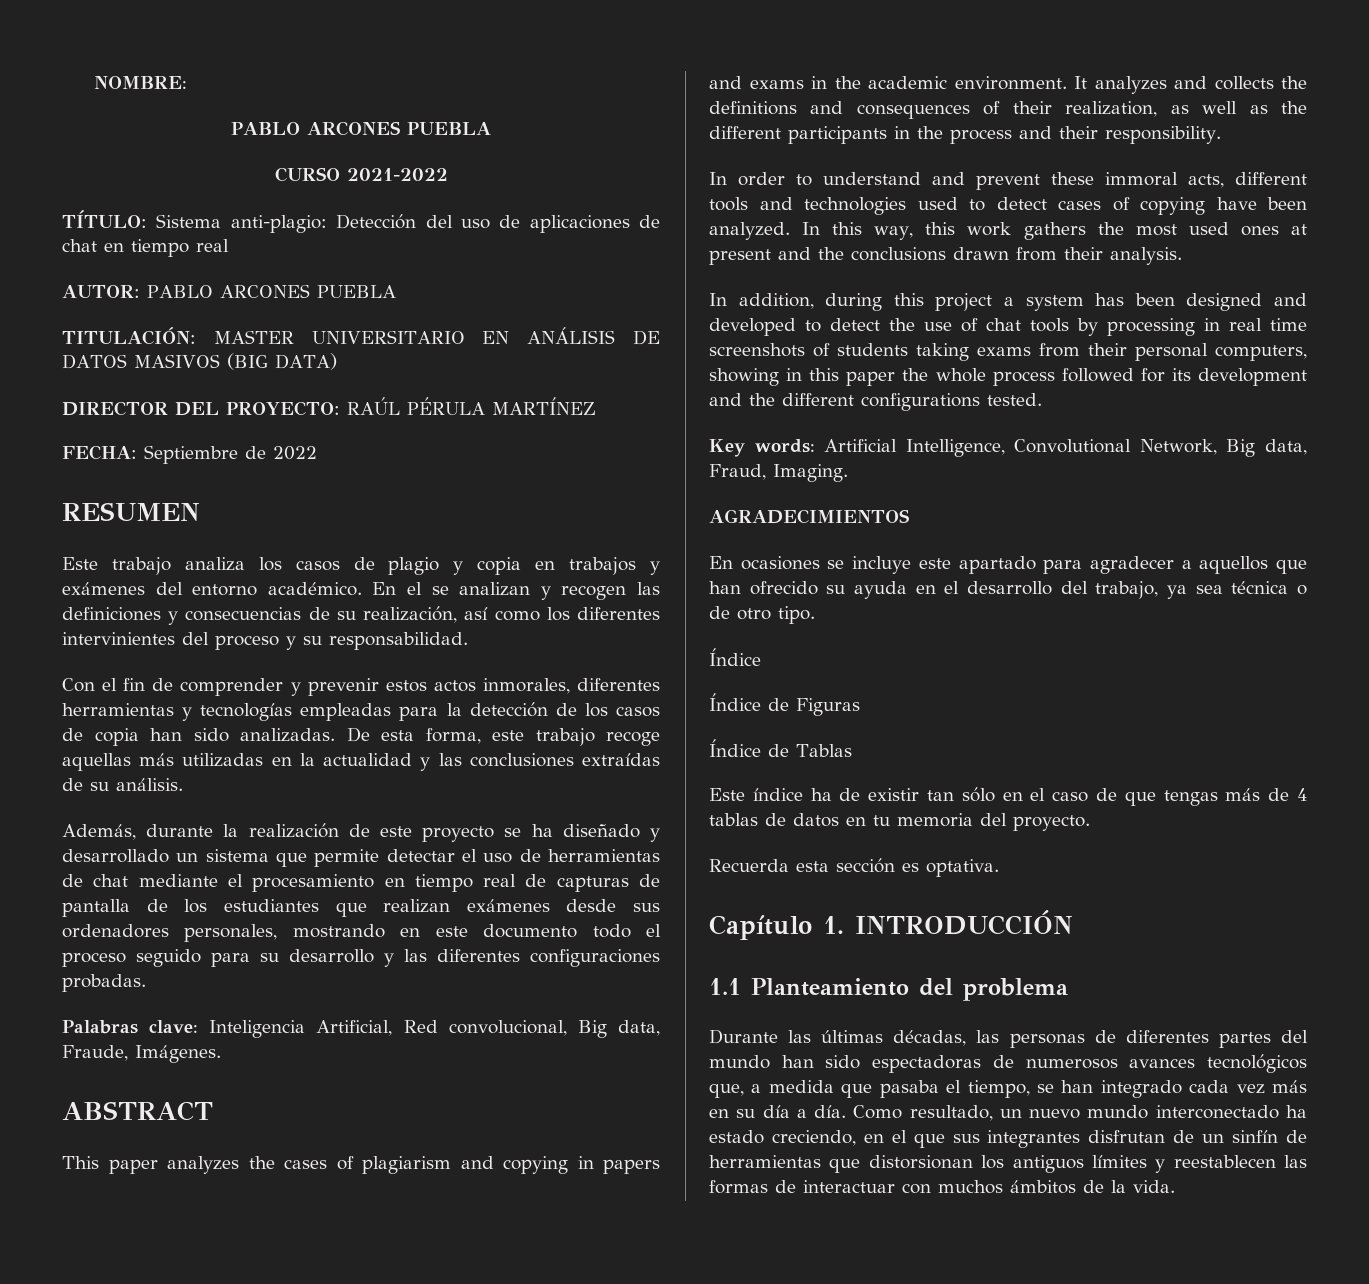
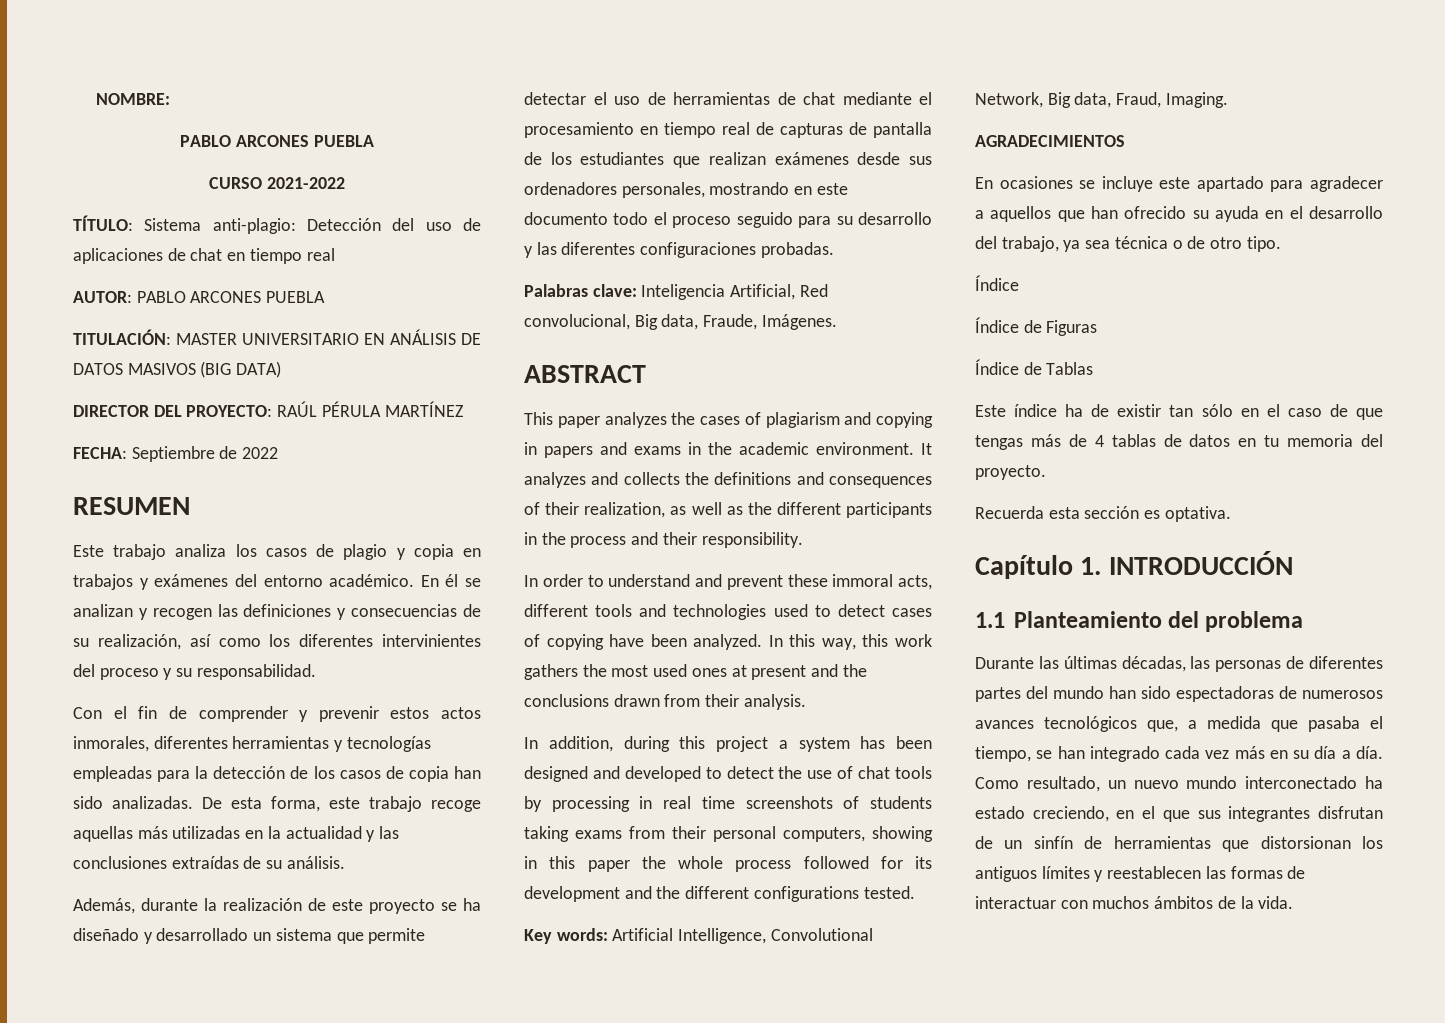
- En el se analizan y recogen las definiciones y consecuencias de su realización, así como los diferentes intervinientes del proceso y su responsabilidad.
+ En él se analizan y recogen las definiciones y consecuencias de su realización, así como los diferentes intervinientes del proceso y su responsabilidad.

